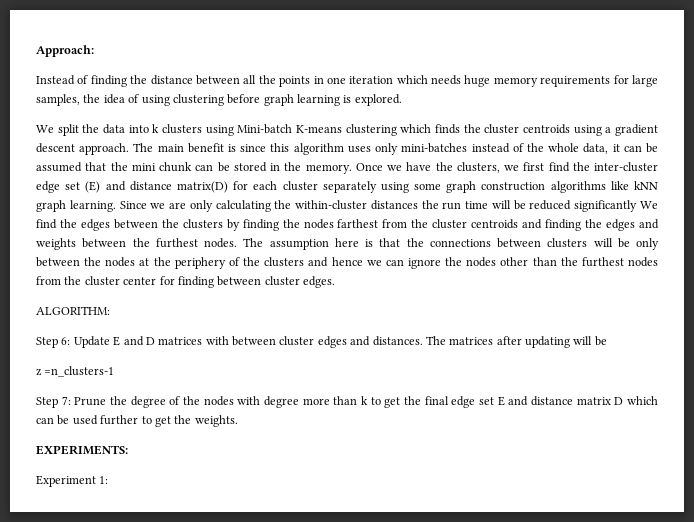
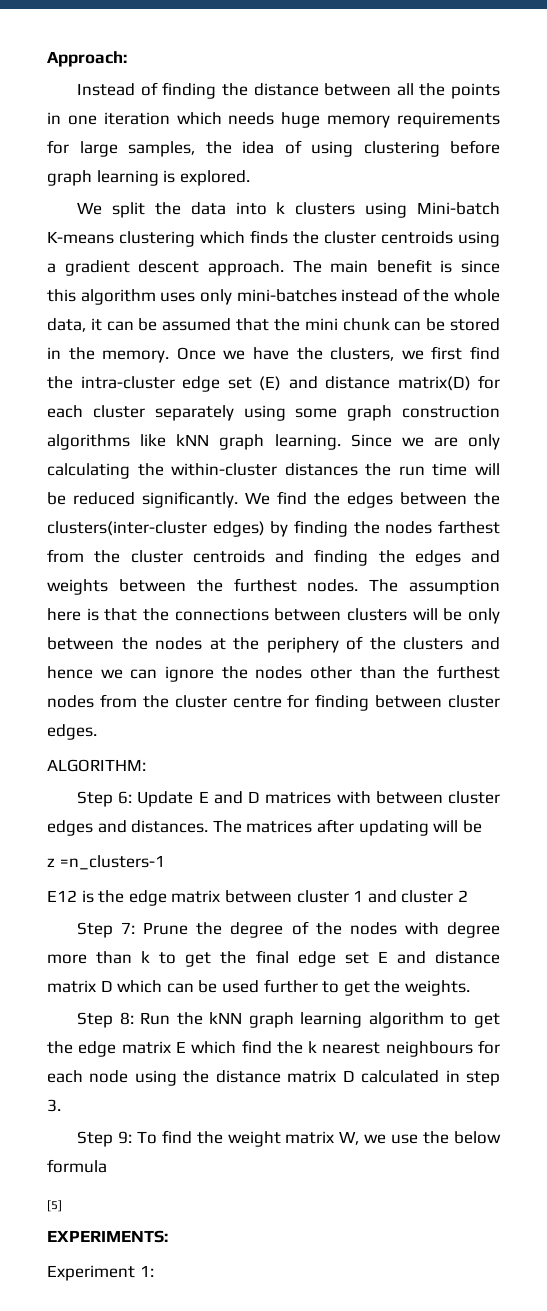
- Once we have the clusters, we first find the inter-cluster edge set (E) and distance matrix(D) for each cluster separately using some graph construction algorithms like kNN graph learning.
+ Once we have the clusters, we first find the intra-cluster edge set (E) and distance matrix(D) for each cluster separately using some graph construction algorithms like kNN graph learning.
- Since we are only calculating the within-cluster distances the run time will be reduced significantly We find the edges between the clusters by finding the nodes farthest from the cluster centroids and finding the edges and weights between the furthest nodes.
+ Since we are only calculating the within-cluster distances the run time will be reduced significantly. We find the edges between the clusters(inter-cluster edges) by finding the nodes farthest from the cluster centroids and finding the edges and weights between the furthest nodes.
- The assumption here is that the connections between clusters will be only between the nodes at the periphery of the clusters and hence we can ignore the nodes other than the furthest nodes from the cluster center for finding between cluster edges.
+ The assumption here is that the connections between clusters will be only between the nodes at the periphery of the clusters and hence we can ignore the nodes other than the furthest nodes from the cluster centre for finding between cluster edges.
+ E12 is the edge matrix between cluster 1 and cluster 2
+ Step 8: Run the kNN graph learning algorithm to get the edge matrix E which find the k nearest neighbours for each node using the distance matrix D calculated in step 3.
+ Step 9: To find the weight matrix W, we use the below formula
+ [5]

